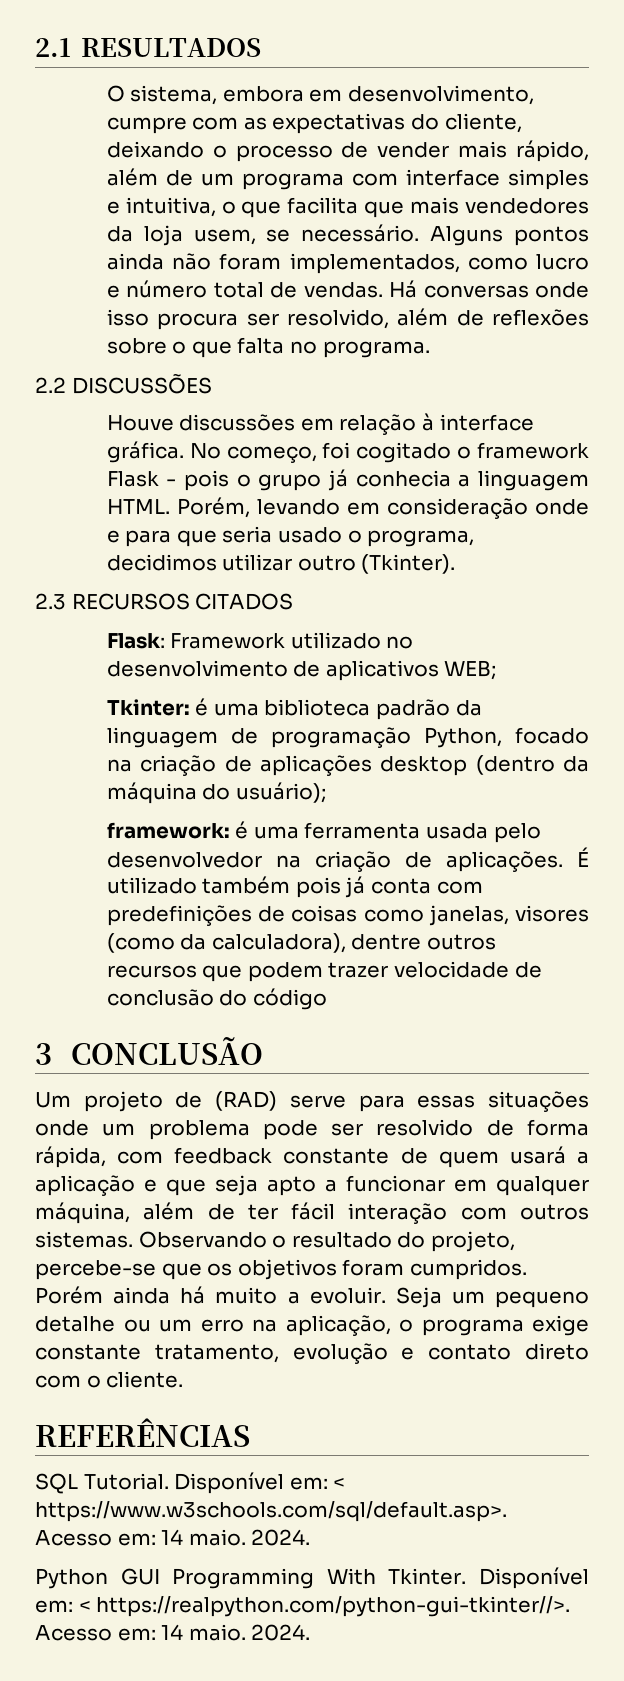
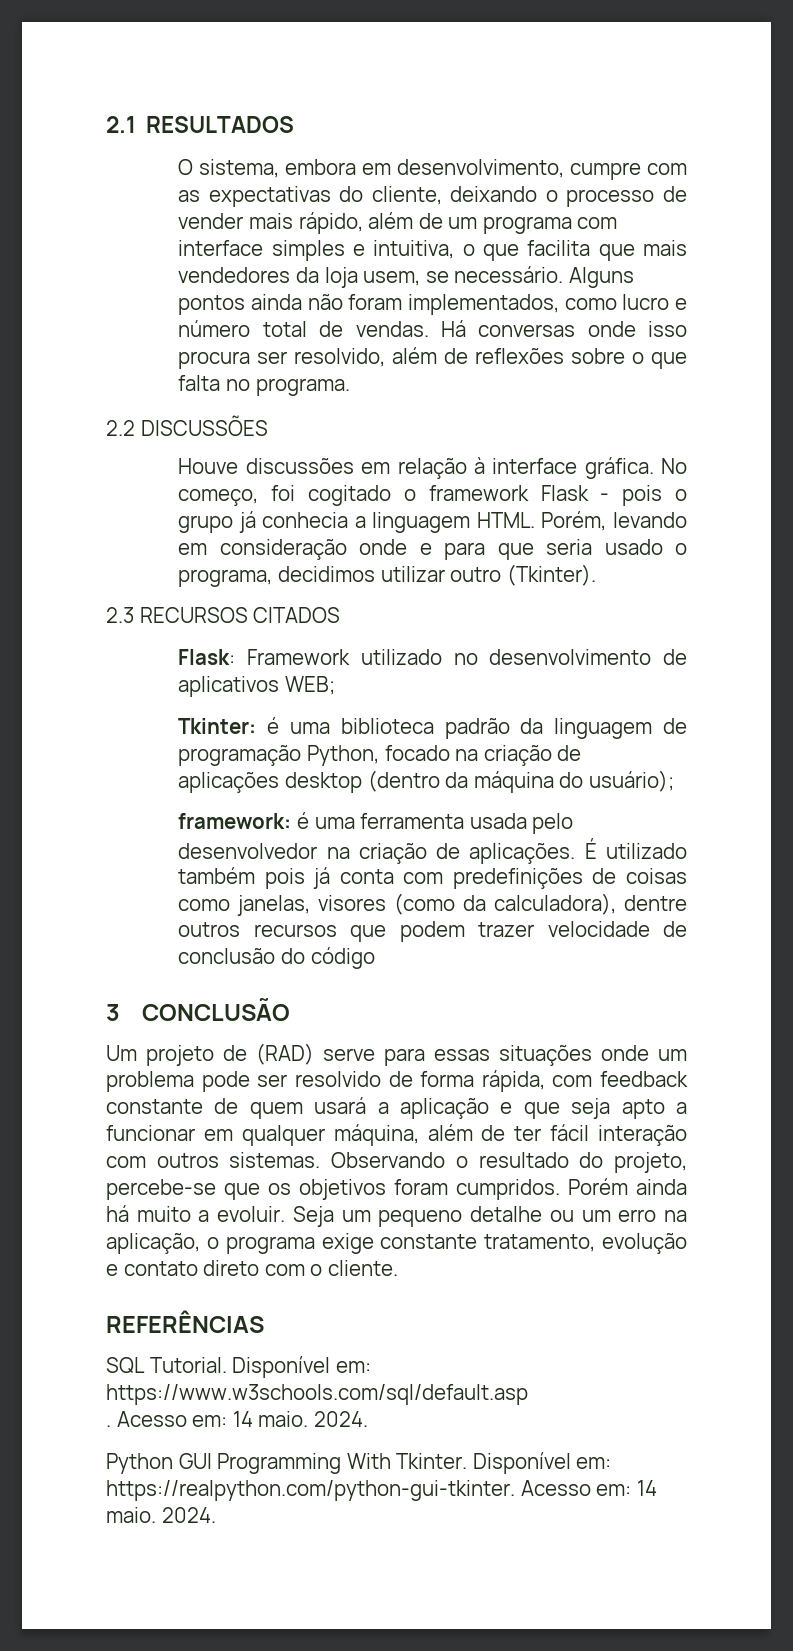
- Disponível em: < https://www.w3schools.com/sql/default.asp>. Acesso em: 14 maio.
+ Disponível em: https://www.w3schools.com/sql/default.asp
+ . Acesso em: 14 maio.
- Disponível em: < https://realpython.com/python-gui-tkinter//>. Acesso em: 14 maio.
+ Disponível em: https://realpython.com/python-gui-tkinter. Acesso em: 14 maio.

